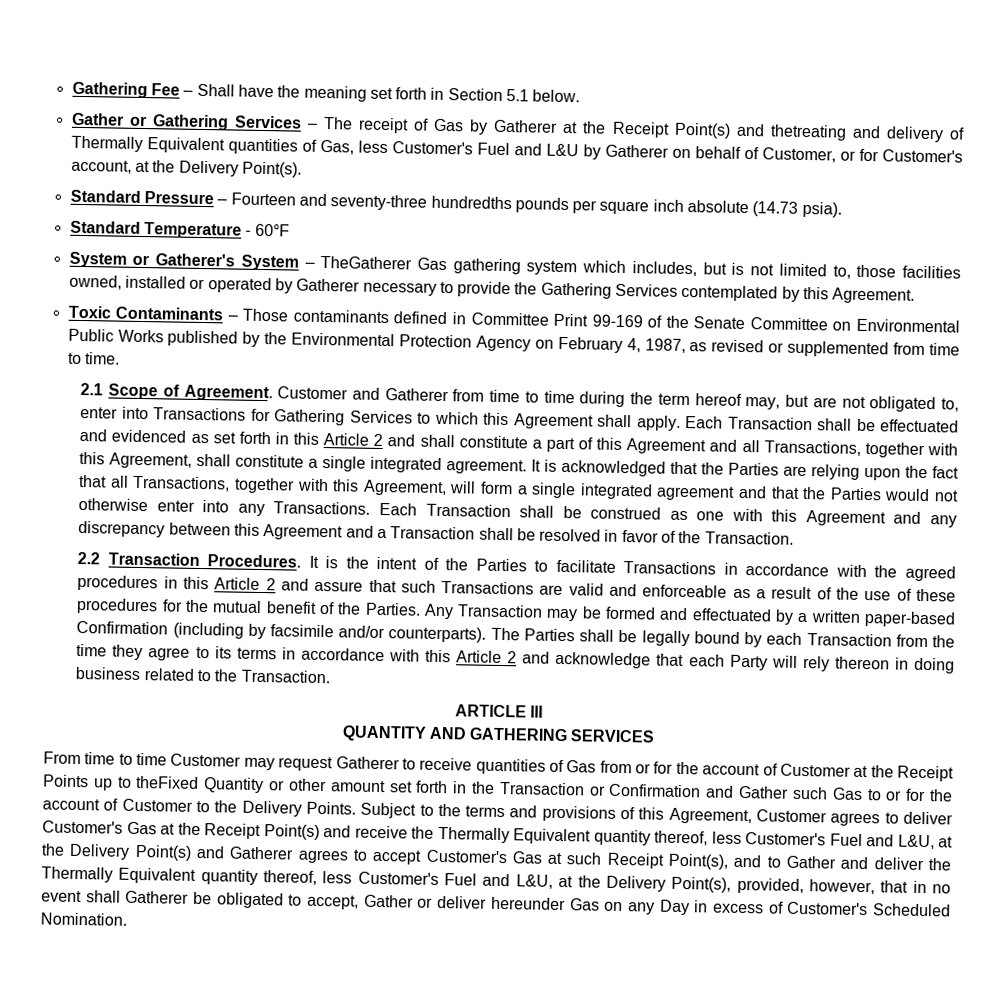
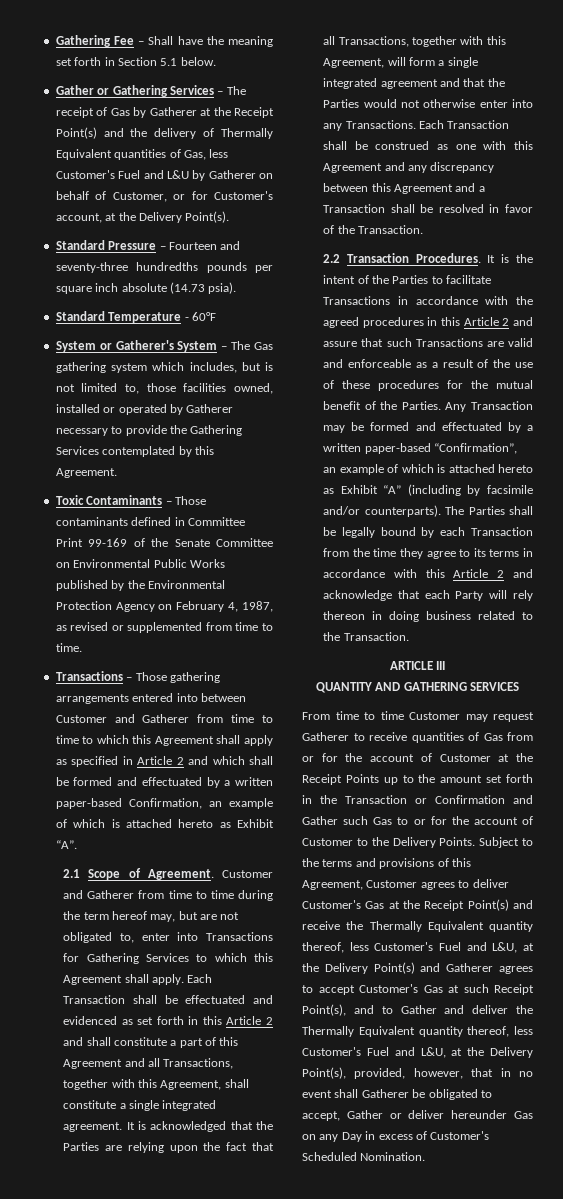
- Gather or Gathering Services – The receipt of Gas by Gatherer at the Receipt Point(s) and thetreating and delivery of Thermally Equivalent quantities of Gas, less Customer's Fuel and L&U by Gatherer on behalf of Customer, or for Customer's account, at the Delivery Point(s).
+ Gather or Gathering Services – The receipt of Gas by Gatherer at the Receipt Point(s) and the delivery of Thermally Equivalent quantities of Gas, less Customer's Fuel and L&U by Gatherer on behalf of Customer, or for Customer's account, at the Delivery Point(s).
- System or Gatherer's System – TheGatherer Gas gathering system which includes, but is not limited to, those facilities owned, installed or operated by Gatherer necessary to provide the Gathering Services contemplated by this Agreement.
+ System or Gatherer's System – The Gas gathering system which includes, but is not limited to, those facilities owned, installed or operated by Gatherer necessary to provide the Gathering Services contemplated by this Agreement.
+ Transactions – Those gathering arrangements entered into between Customer and Gatherer from time to time to which this Agreement shall apply as specified in Article 2 and which shall be formed and effectuated by a written paper-based Confirmation, an example of which is attached hereto as Exhibit “A”.
- Any Transaction may be formed and effectuated by a written paper-based Confirmation (including by facsimile and/or counterparts).
+ Any Transaction may be formed and effectuated by a written paper-based “Confirmation”, an example of which is attached hereto as Exhibit “A” (including by facsimile and/or counterparts).
- From time to time Customer may request Gatherer to receive quantities of Gas from or for the account of Customer at the Receipt Points up to theFixed Quantity or other amount set forth in the Transaction or Confirmation and Gather such Gas to or for the account of Customer to the Delivery Points.
+ From time to time Customer may request Gatherer to receive quantities of Gas from or for the account of Customer at the Receipt Points up to the amount set forth in the Transaction or Confirmation and Gather such Gas to or for the account of Customer to the Delivery Points.

